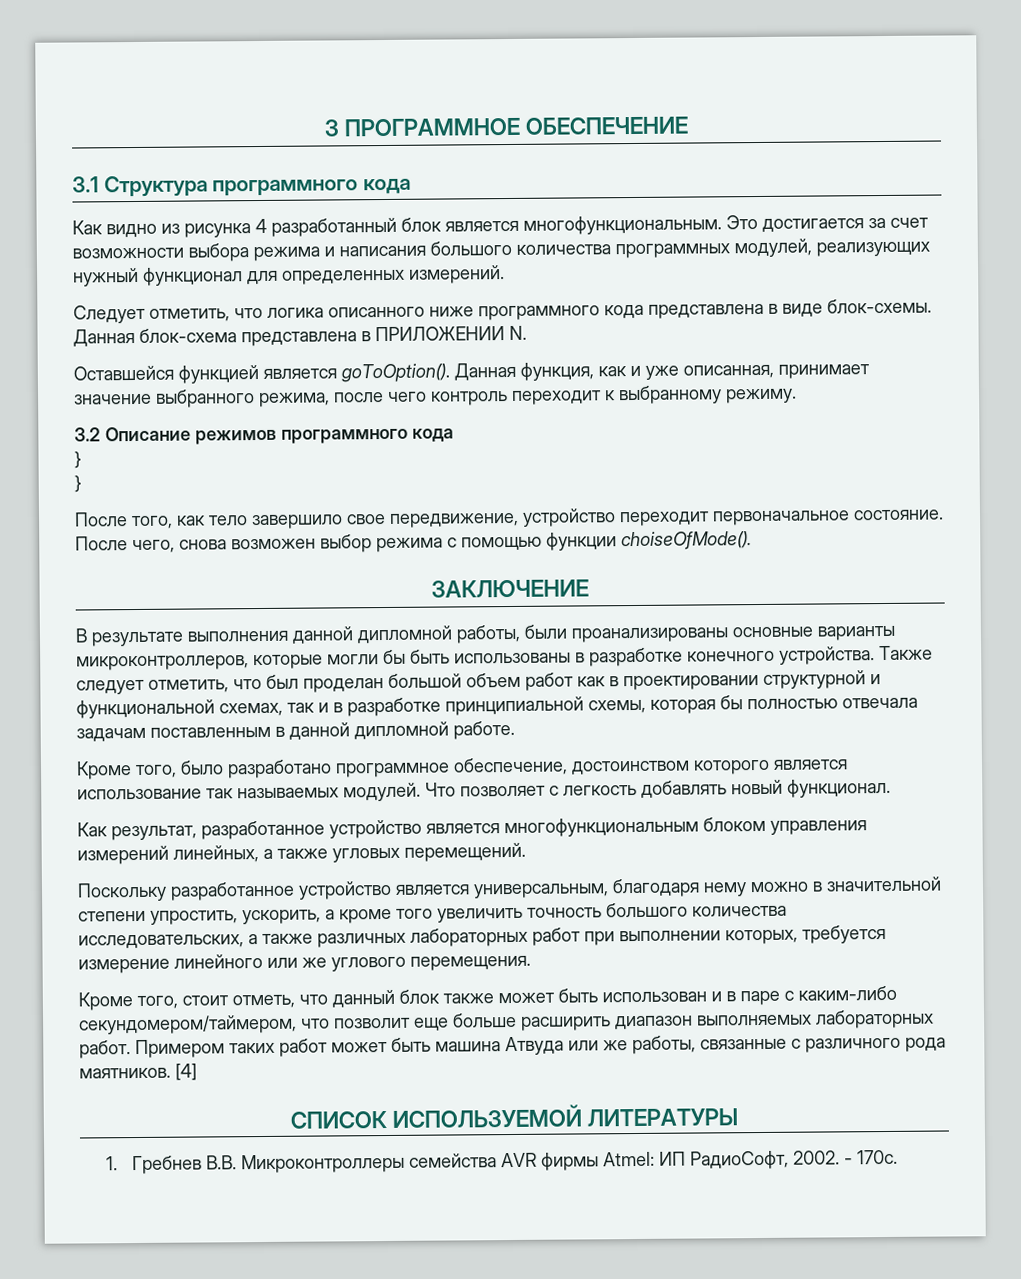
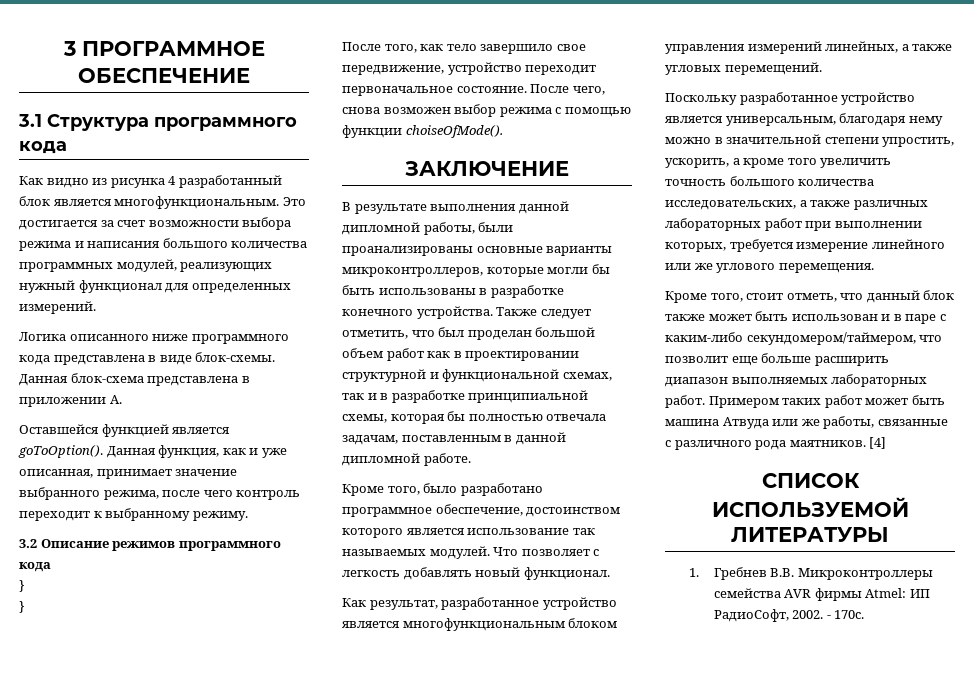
- Следует отметить, что логика описанного ниже программного кода представлена в виде блок-схемы.
+ Логика описанного ниже программного кода представлена в виде блок-схемы.
- Данная блок-схема представлена в ПРИЛОЖЕНИИ N.
+ Данная блок-схема представлена в приложении A.
- Также следует отметить, что был проделан большой объем работ как в проектировании структурной и функциональной схемах, так и в разработке принципиальной схемы, которая бы полностью отвечала задачам поставленным в данной дипломной работе.
+ Также следует отметить, что был проделан большой объем работ как в проектировании структурной и функциональной схемах, так и в разработке принципиальной схемы, которая бы полностью отвечала задачам, поставленным в данной дипломной работе.

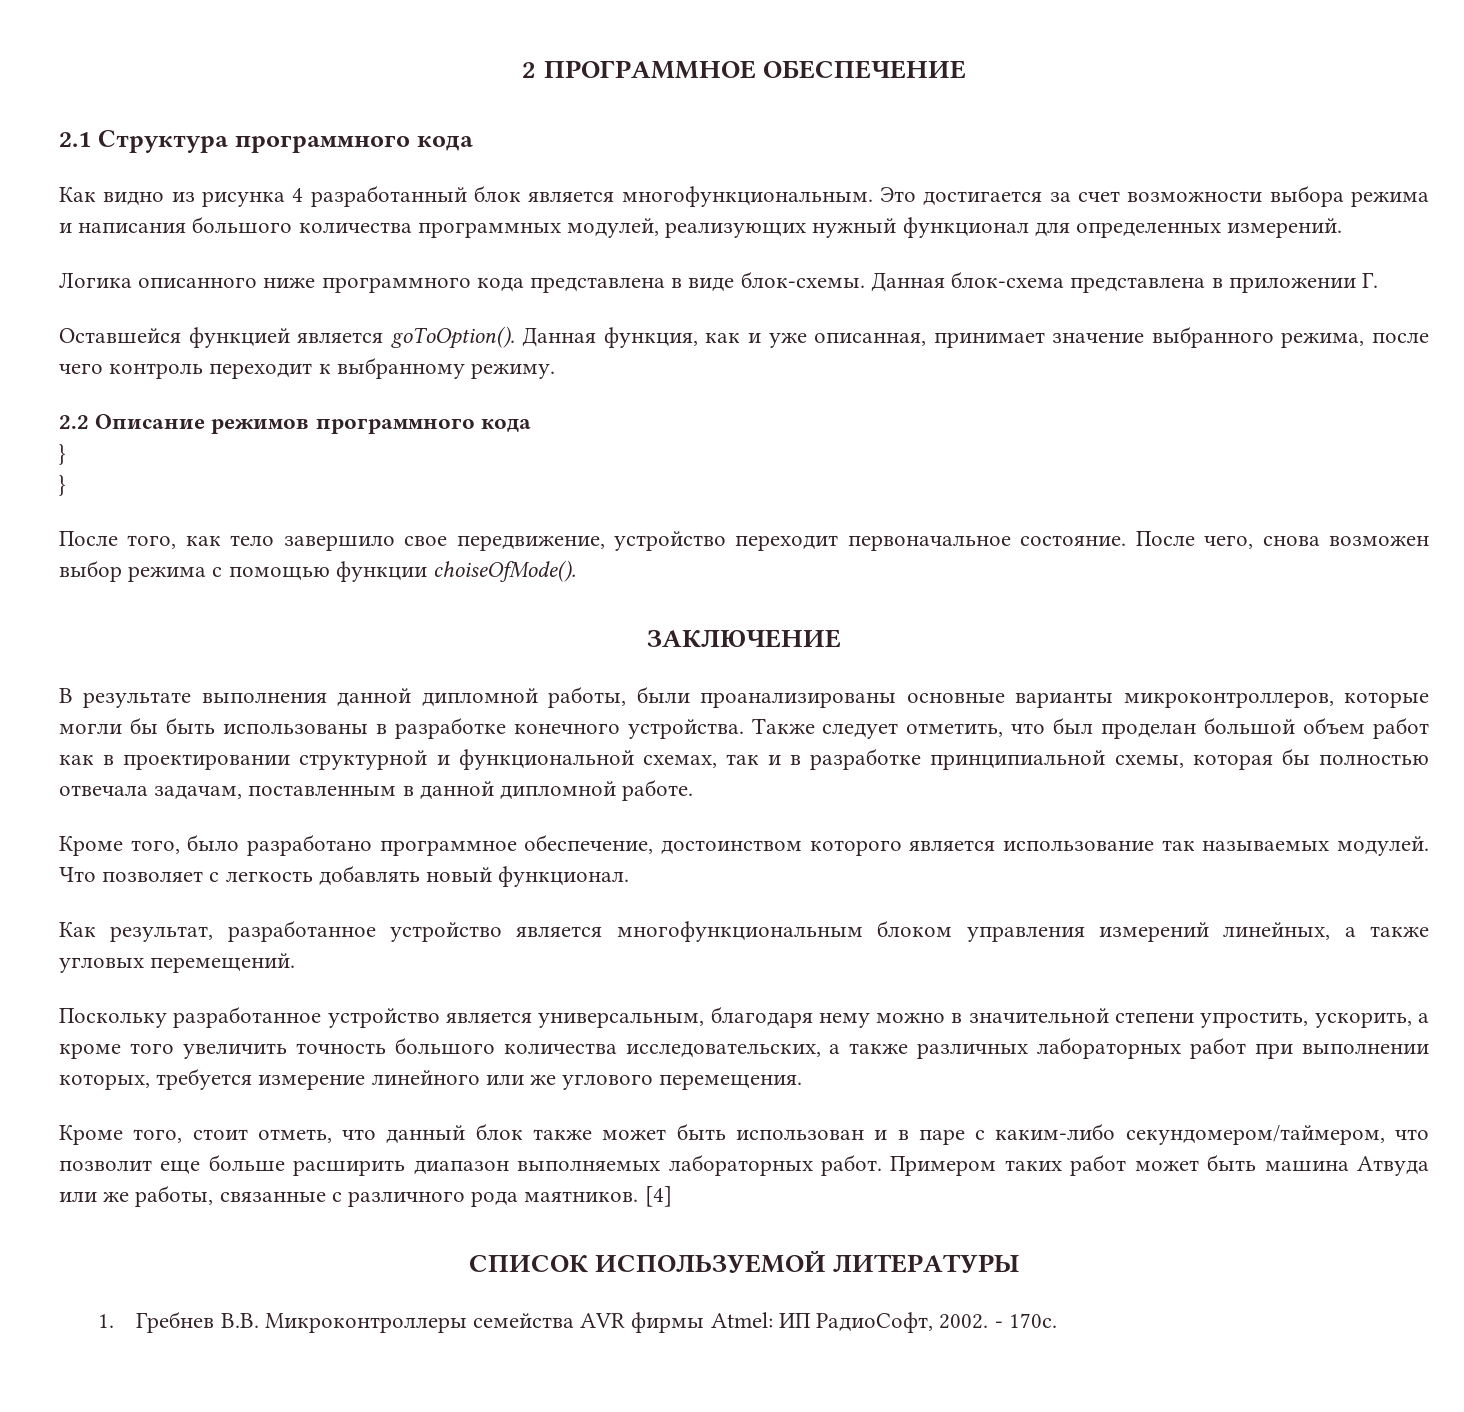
- 3 ПРОГРАММНОЕ ОБЕСПЕЧЕНИЕ
+ 2 ПРОГРАММНОЕ ОБЕСПЕЧЕНИЕ
- 3.1 Структура программного кода
+ 2.1 Структура программного кода
- Данная блок-схема представлена в приложении A.
+ Данная блок-схема представлена в приложении Г.
- 3.2 Описание режимов программного кода
+ 2.2 Описание режимов программного кода

